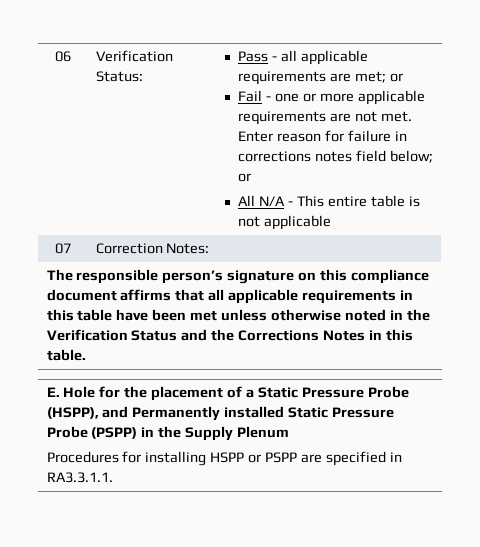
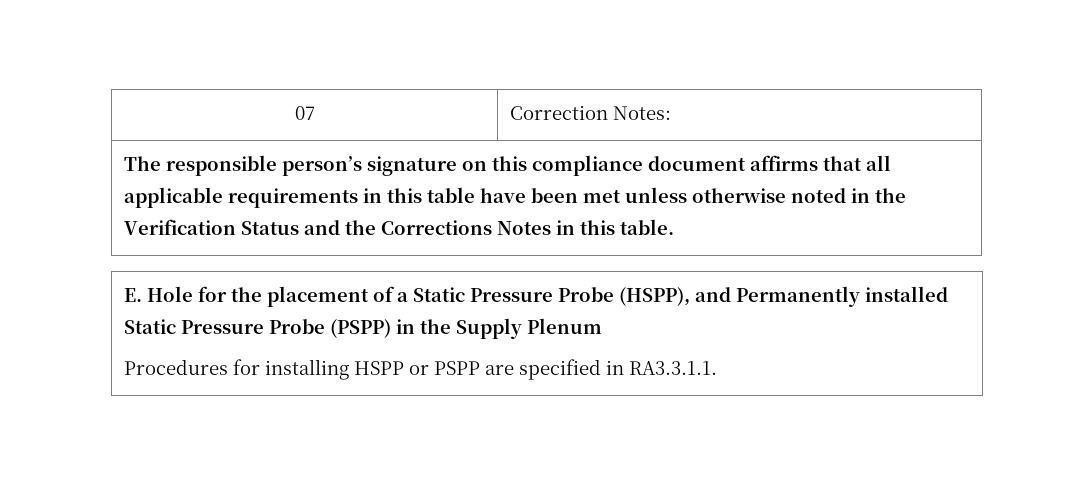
- 06 | Verification Status: | Pass - all applicable requirements are met; or
- Fail - one or more applicable requirements are not met. Enter reason for failure in corrections notes field below; or
- All N/A - This entire table is not applicable

